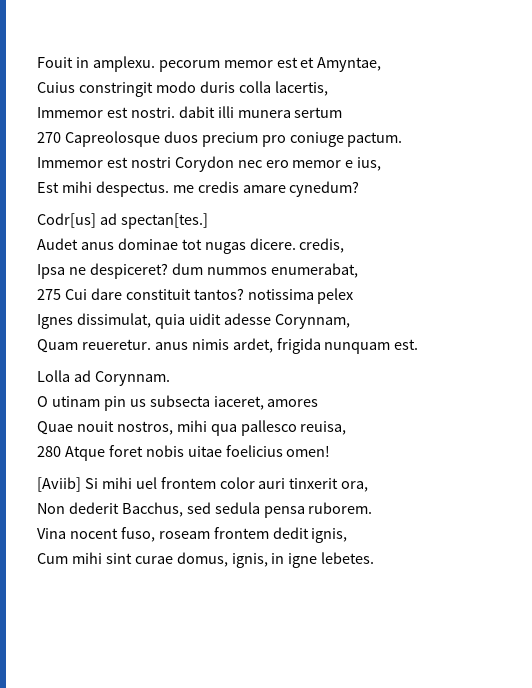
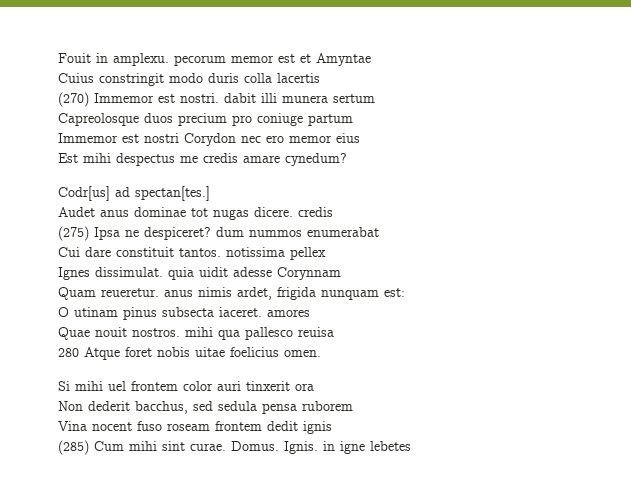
- Fouit in amplexu. pecorum memor est et Amyntae,
+ Fouit in amplexu. pecorum memor est et Amyntae
- Cuius constringit modo duris colla lacertis,
- Immemor est nostri. dabit illi munera sertum
+ Cuius constringit modo duris colla lacertis
+ (270) Immemor est nostri. dabit illi munera sertum
- 270 Capreolosque duos precium pro coniuge pactum.
+ Capreolosque duos precium pro coniuge partum
- Immemor est nostri Corydon nec ero memor e ius,
+ Immemor est nostri Corydon nec ero memor eius
- Est mihi despectus. me credis amare cynedum?
+ Est mihi despectus me credis amare cynedum?
- Audet anus dominae tot nugas dicere. credis,
- Ipsa ne despiceret? dum nummos enumerabat,
- 275 Cui dare constituit tantos? notissima pelex
+ Audet anus dominae tot nugas dicere. credis
+ (275) Ipsa ne despiceret? dum nummos enumerabat
+ Cui dare constituit tantos. notissima pellex
- Ignes dissimulat, quia uidit adesse Corynnam,
+ Ignes dissimulat. quia uidit adesse Corynnam
- Quam reueretur. anus nimis ardet, frigida nunquam est.
- Lolla ad Corynnam.
- O utinam pin us subsecta iaceret, amores
+ Quam reueretur. anus nimis ardet, frigida nunquam est:
+ O utinam pinus subsecta iaceret. amores
- Quae nouit nostros, mihi qua pallesco reuisa,
+ Quae nouit nostros. mihi qua pallesco reuisa
- 280 Atque foret nobis uitae foelicius omen!
- [Aviib] Si mihi uel frontem color auri tinxerit ora,
+ 280 Atque foret nobis uitae foelicius omen.
+ Si mihi uel frontem color auri tinxerit ora
- Non dederit Bacchus, sed sedula pensa ruborem.
+ Non dederit bacchus, sed sedula pensa ruborem
- Vina nocent fuso, roseam frontem dedit ignis,
- Cum mihi sint curae domus, ignis, in igne lebetes.
+ Vina nocent fuso roseam frontem dedit ignis
+ (285) Cum mihi sint curae. Domus. Ignis. in igne lebetes

